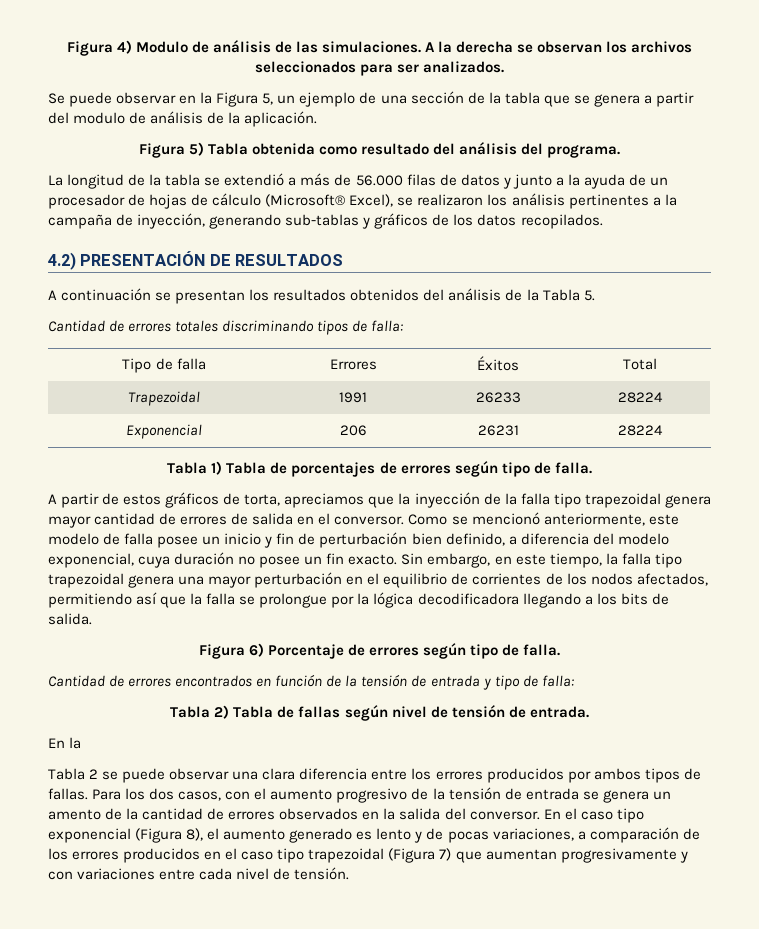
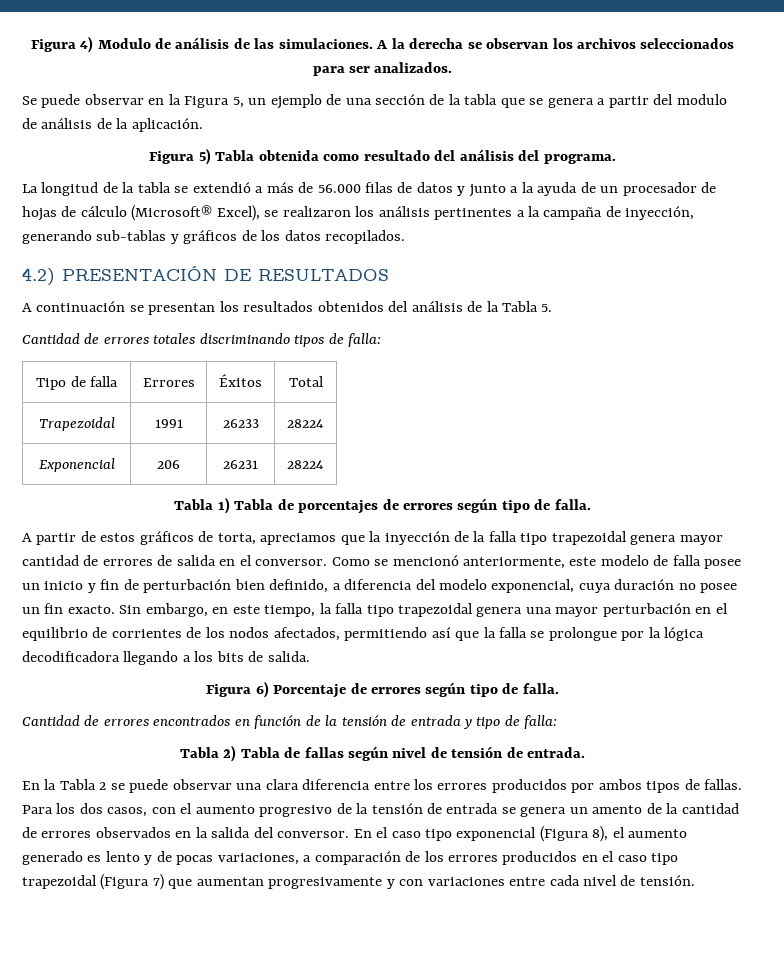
- En la
- Tabla 2 se puede observar una clara diferencia entre los errores producidos por ambos tipos de fallas.
+ En la Tabla 2 se puede observar una clara diferencia entre los errores producidos por ambos tipos de fallas.

